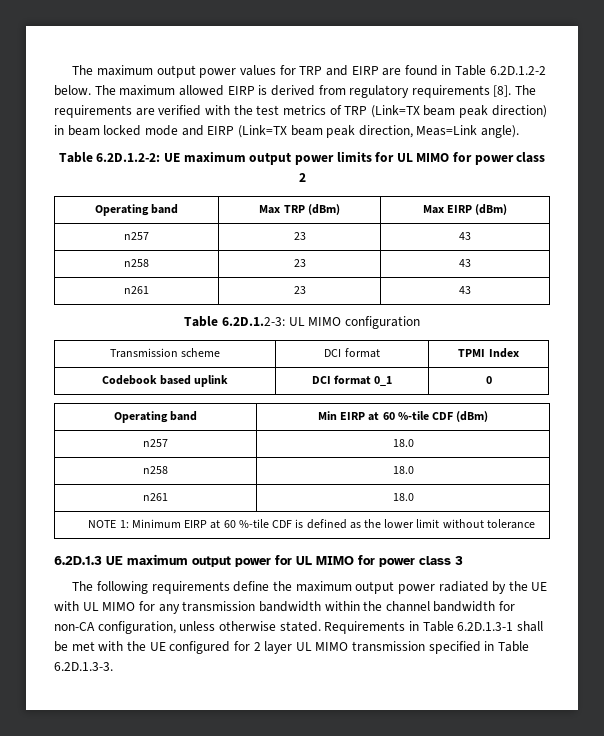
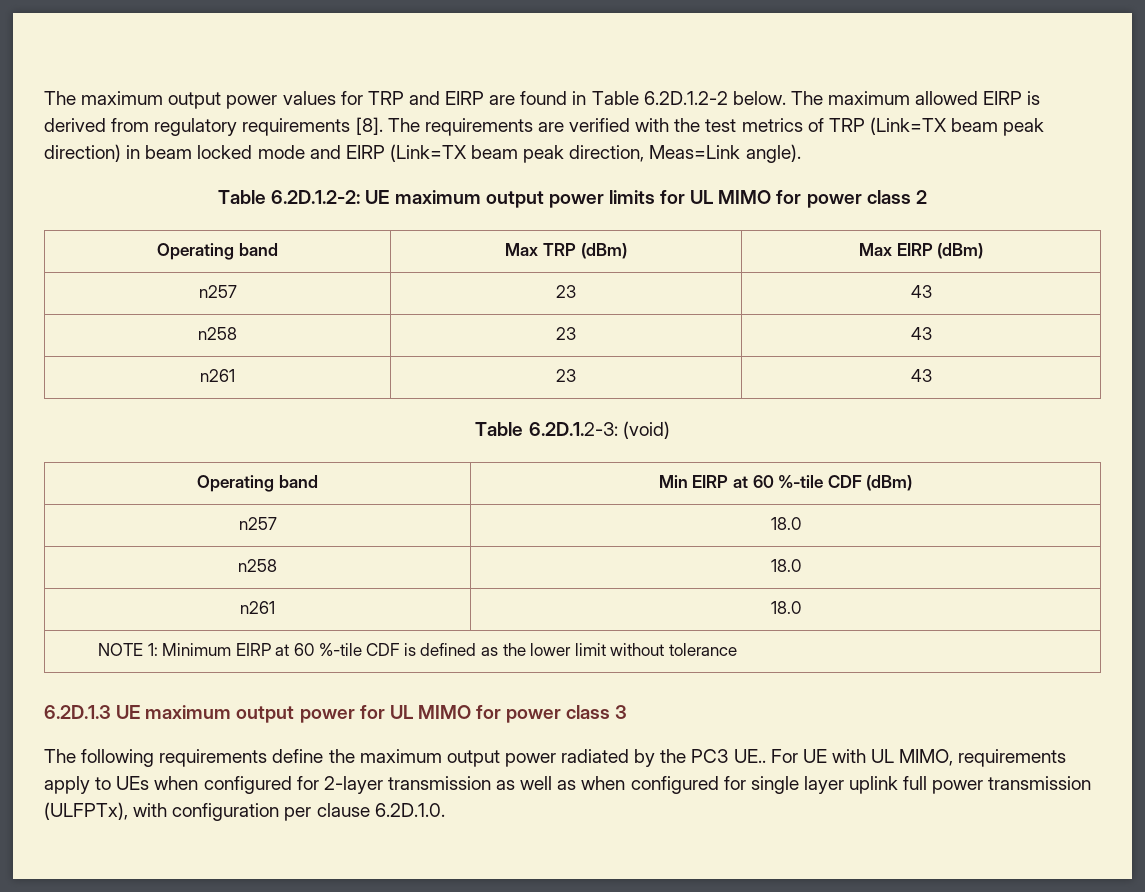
- Table 6.2D.1.2-3: UL MIMO configuration
- Transmission scheme | DCI format | TPMI Index
- Codebook based uplink | DCI format 0_1 | 0
+ Table 6.2D.1.2-3: (void)
- The following requirements define the maximum output power radiated by the UE with UL MIMO for any transmission bandwidth within the channel bandwidth for non-CA configuration, unless otherwise stated. Requirements in Table 6.2D.1.3-1 shall be met with the UE configured for 2 layer UL MIMO transmission specified in Table 6.2D.1.3-3.
+ The following requirements define the maximum output power radiated by the PC3 UE.. For UE with UL MIMO, requirements apply to UEs when configured for 2-layer transmission as well as when configured for single layer uplink full power transmission (ULFPTx), with configuration per clause 6.2D.1.0.

